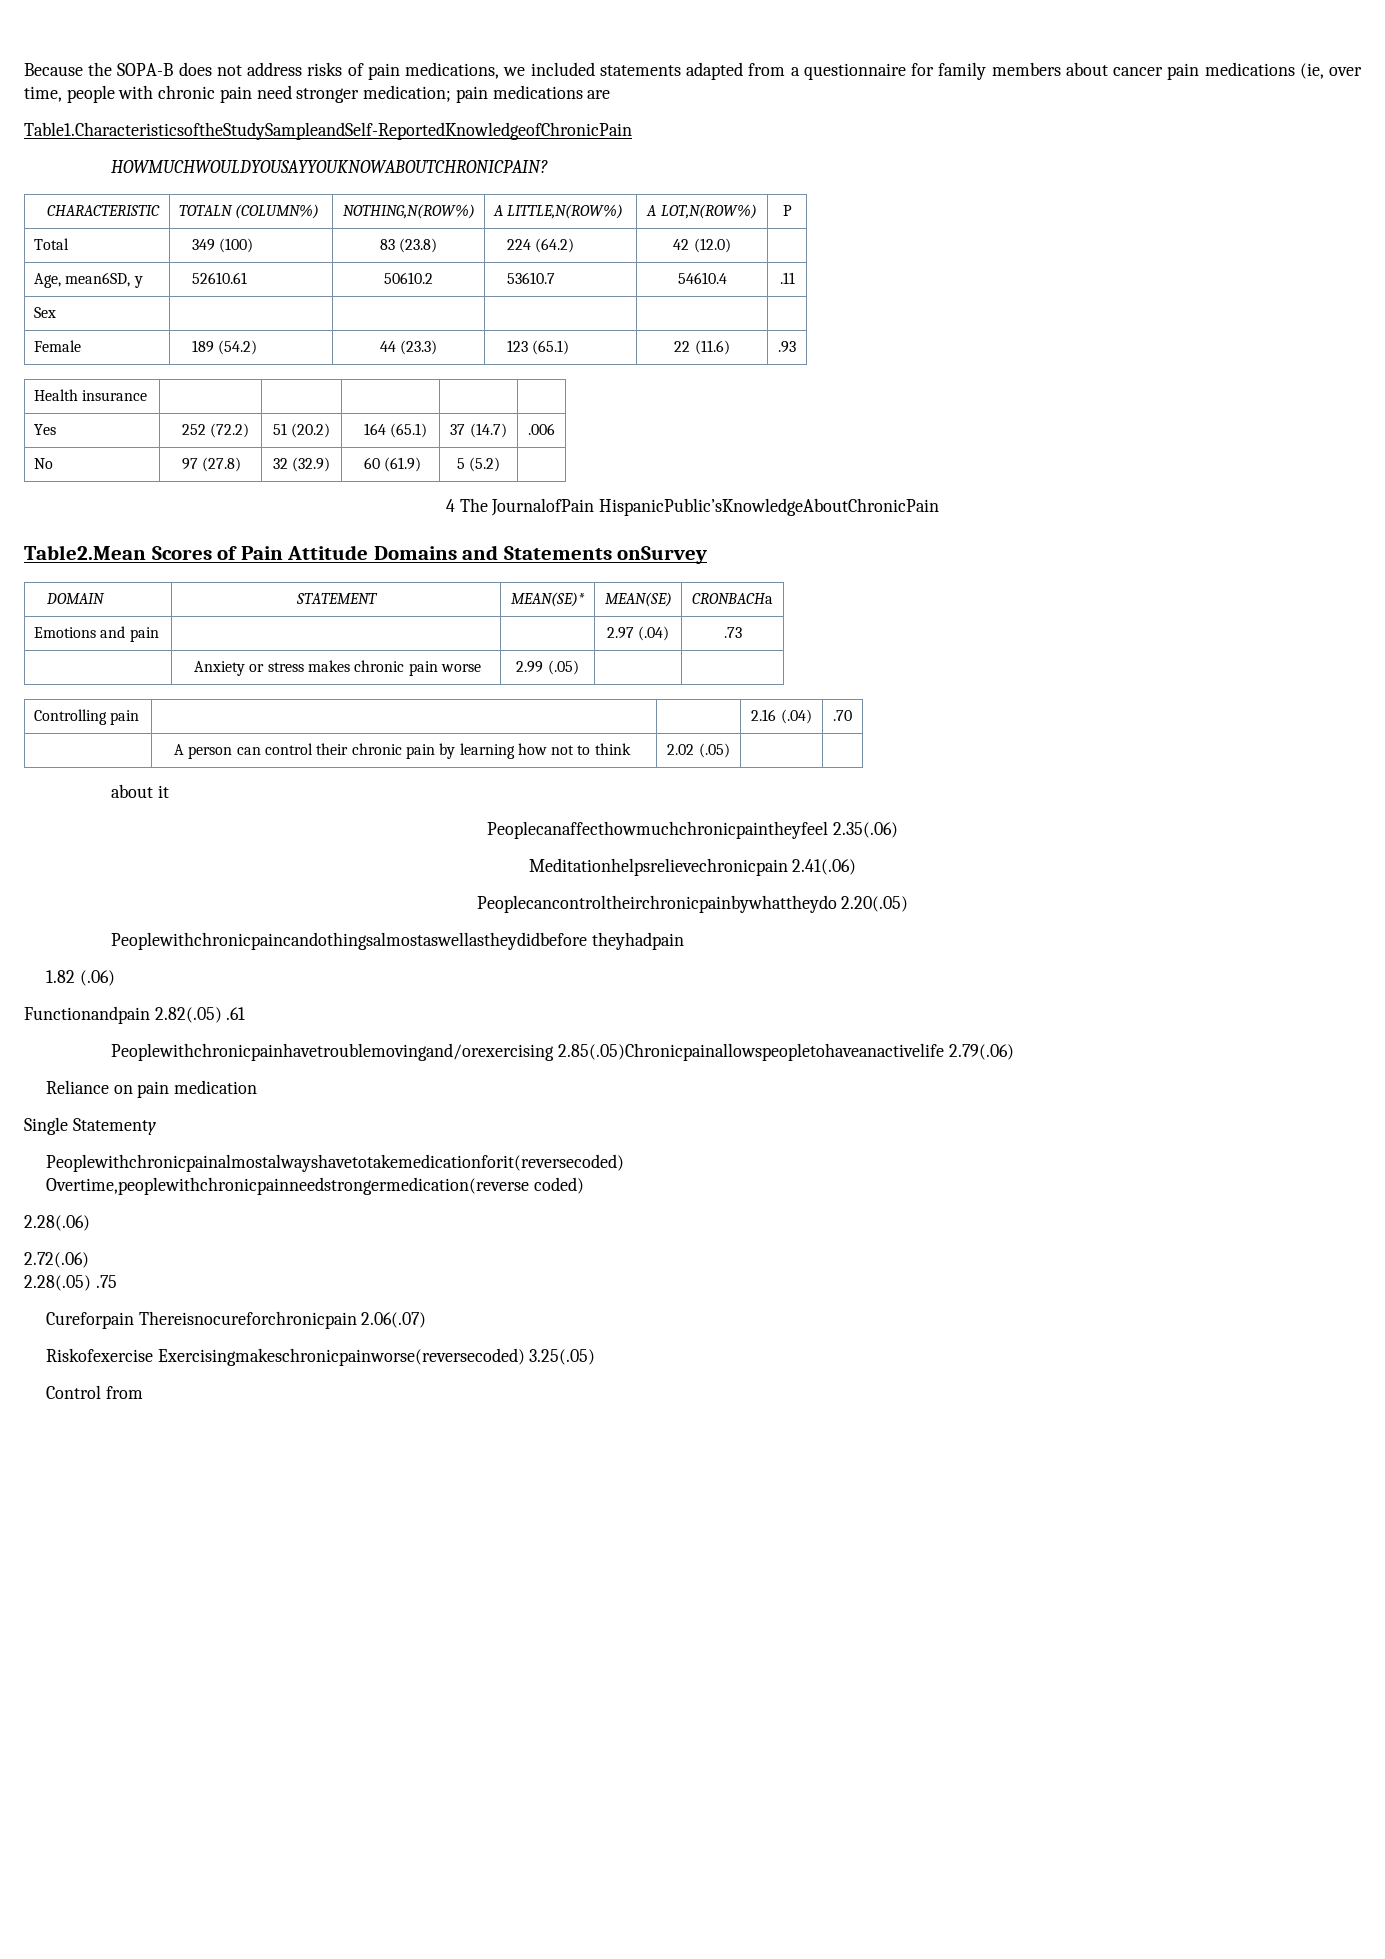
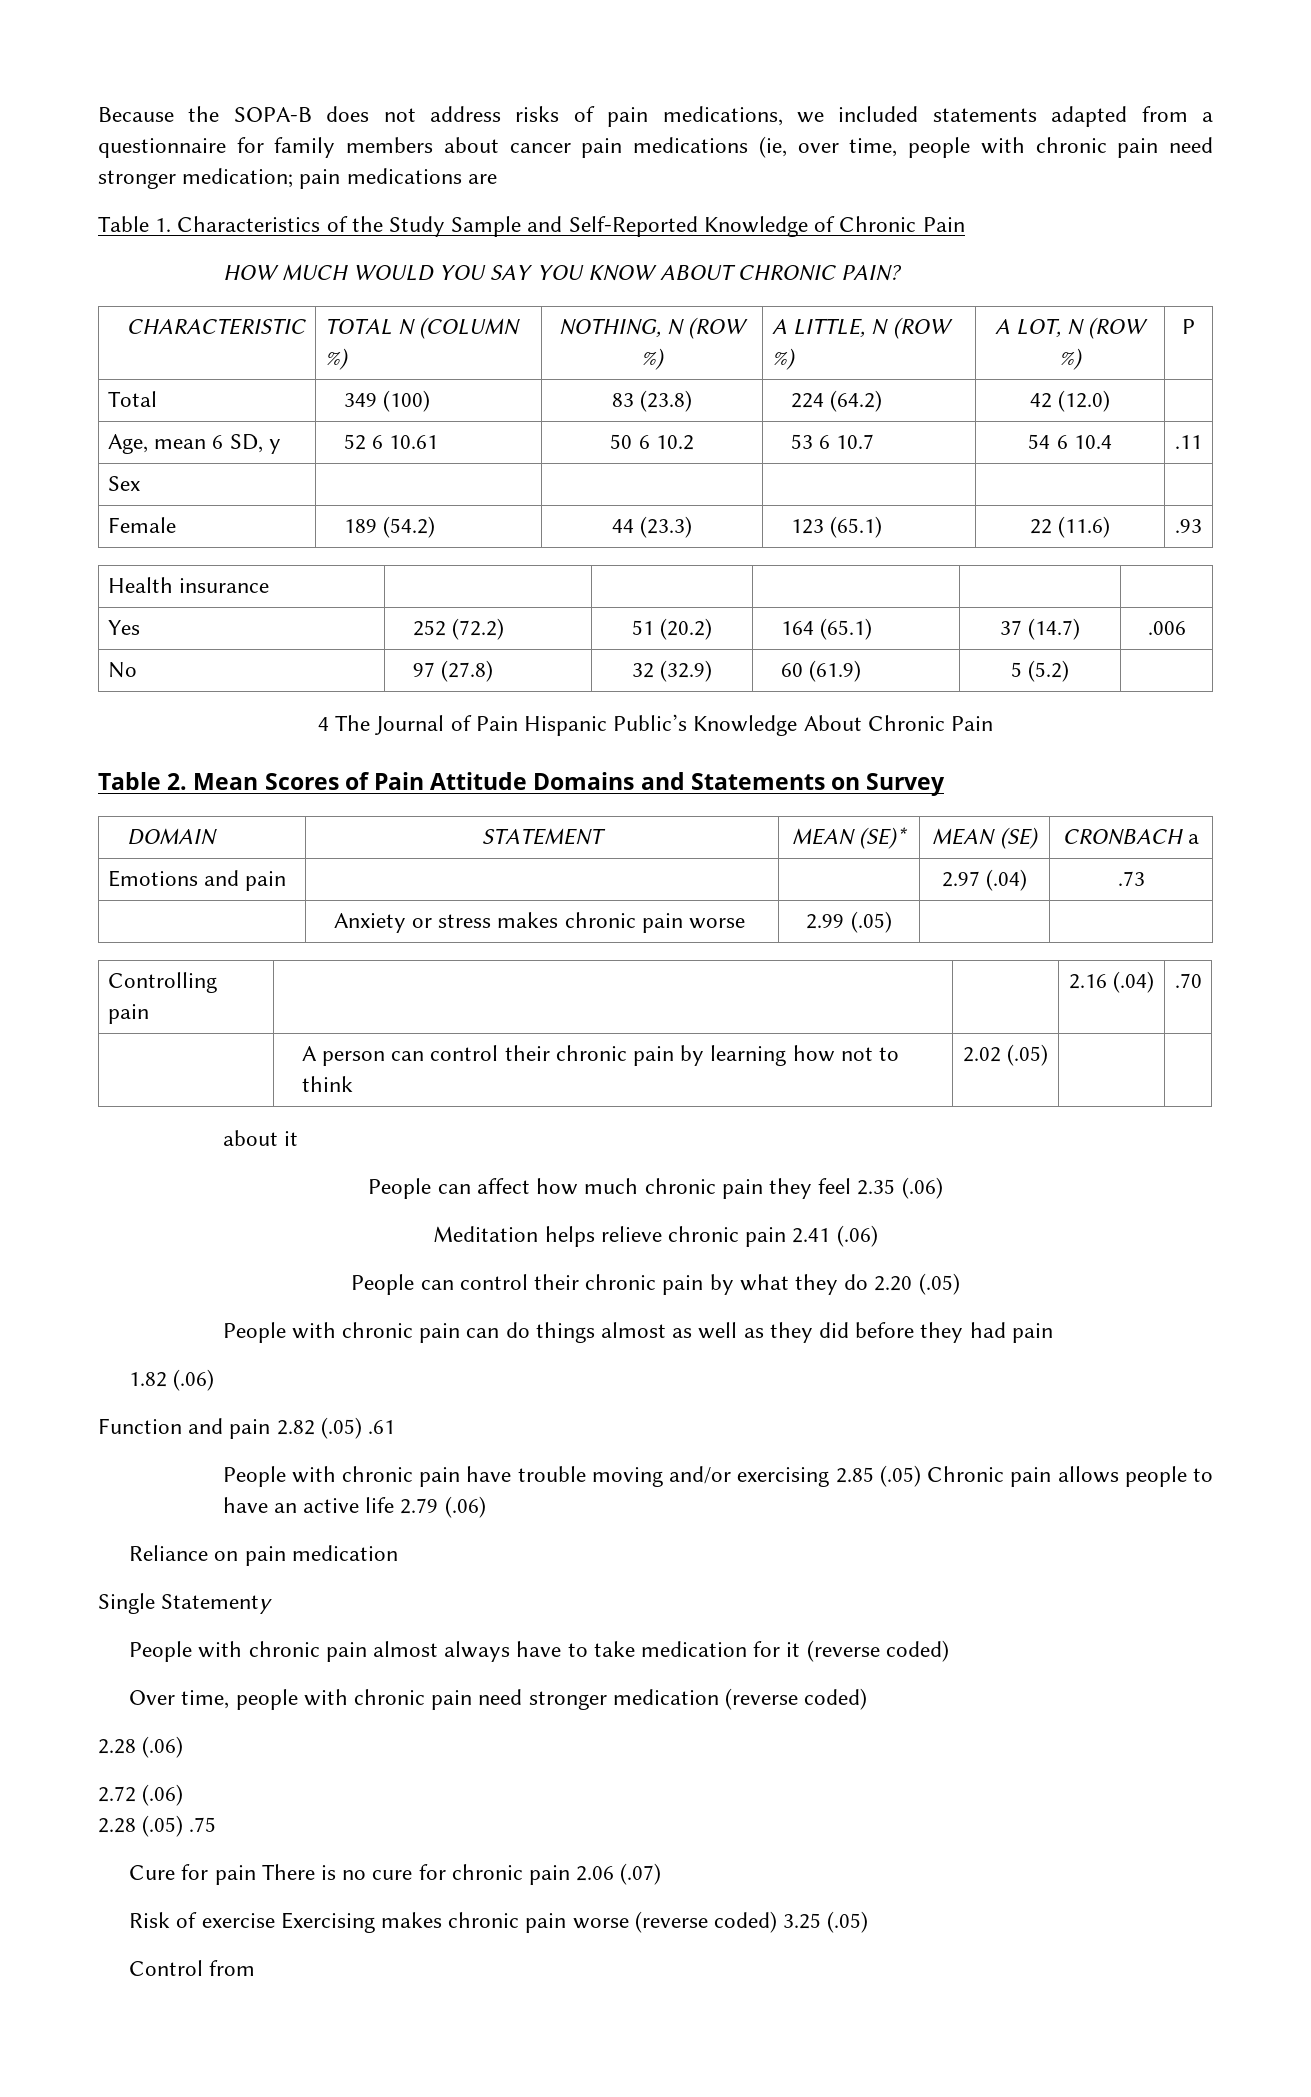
- Table1.CharacteristicsoftheStudySampleandSelf-ReportedKnowledgeofChronicPain
- HOWMUCHWOULDYOUSAYYOUKNOWABOUTCHRONICPAIN?
- CHARACTERISTIC | TOTALN (COLUMN%) | NOTHING,N(ROW%) | A LITTLE,N(ROW%) | A LOT,N(ROW%) | P
+ Table 1. Characteristics of the Study Sample and Self-Reported Knowledge of Chronic Pain
+ HOW MUCH WOULD YOU SAY YOU KNOW ABOUT CHRONIC PAIN?
+ CHARACTERISTIC | TOTAL N (COLUMN %) | NOTHING, N (ROW %) | A LITTLE, N (ROW %) | A LOT, N (ROW %) | P
- Age, mean6SD, y | 52610.61 | 50610.2 | 53610.7 | 54610.4 | .11
+ Age, mean 6 SD, y | 52 6 10.61 | 50 6 10.2 | 53 6 10.7 | 54 6 10.4 | .11
- 4 The JournalofPain HispanicPublic’sKnowledgeAboutChronicPain
- Table2.Mean Scores of Pain Attitude Domains and Statements onSurvey
+ 4 The Journal of Pain Hispanic Public’s Knowledge About Chronic Pain
+ Table 2. Mean Scores of Pain Attitude Domains and Statements on Survey
- DOMAIN | STATEMENT | MEAN(SE)* | MEAN(SE) | CRONBACHa
+ DOMAIN | STATEMENT | MEAN (SE)* | MEAN (SE) | CRONBACH a
- Peoplecanaffecthowmuchchronicpaintheyfeel 2.35(.06)
- Meditationhelpsrelievechronicpain 2.41(.06)
- Peoplecancontroltheirchronicpainbywhattheydo 2.20(.05)
- Peoplewithchronicpaincandothingsalmostaswellastheydidbefore theyhadpain
+ People can affect how much chronic pain they feel 2.35 (.06)
+ Meditation helps relieve chronic pain 2.41 (.06)
+ People can control their chronic pain by what they do 2.20 (.05)
+ People with chronic pain can do things almost as well as they did before they had pain
  1.82 (.06)
- Functionandpain 2.82(.05) .61
- Peoplewithchronicpainhavetroublemovingand/orexercising 2.85(.05)Chronicpainallowspeopletohaveanactivelife 2.79(.06)
+ Function and pain 2.82 (.05) .61
+ People with chronic pain have trouble moving and/or exercising 2.85 (.05) Chronic pain allows people to have an active life 2.79 (.06)
- Peoplewithchronicpainalmostalwayshavetotakemedicationforit(reversecoded)
- Overtime,peoplewithchronicpainneedstrongermedication(reverse coded)
- 2.28(.06)
- 2.72(.06)
- 2.28(.05) .75
- Cureforpain Thereisnocureforchronicpain 2.06(.07)
- Riskofexercise Exercisingmakeschronicpainworse(reversecoded) 3.25(.05)
+ People with chronic pain almost always have to take medication for it (reverse coded)
+ Over time, people with chronic pain need stronger medication (reverse coded)
+ 2.28 (.06)
+ 2.72 (.06)
+ 2.28 (.05) .75
+ Cure for pain There is no cure for chronic pain 2.06 (.07)
+ Risk of exercise Exercising makes chronic pain worse (reverse coded) 3.25 (.05)

